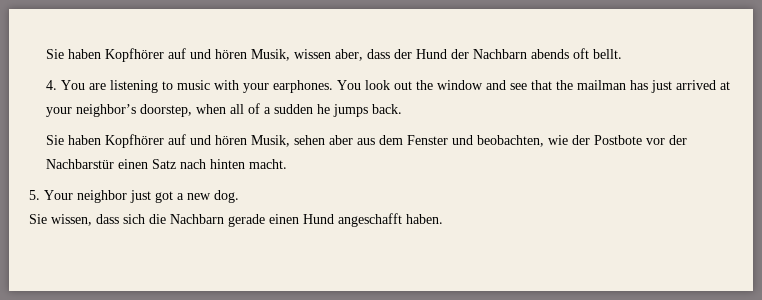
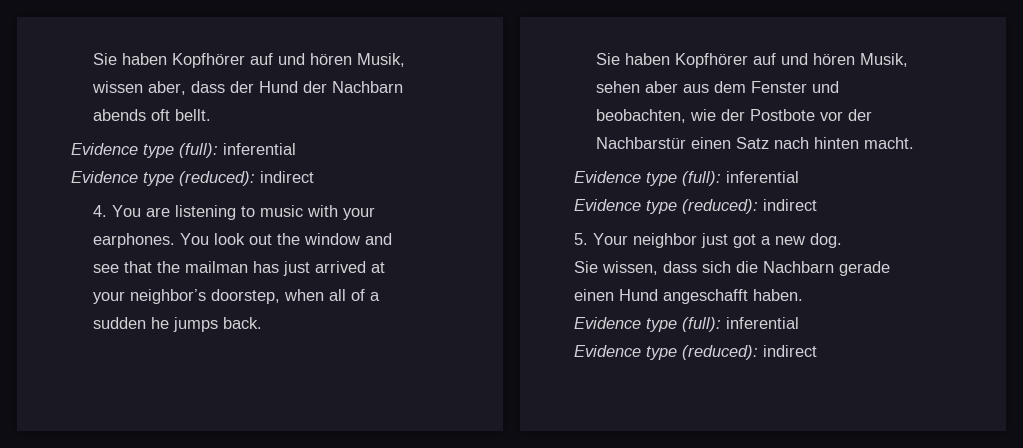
  Sie haben Kopfhörer auf und hören Musik, wissen aber, dass der Hund der Nachbarn abends oft bellt.
+ Evidence type (full): inferential
+ Evidence type (reduced): indirect
  Sie haben Kopfhörer auf und hören Musik, sehen aber aus dem Fenster und beobachten, wie der Postbote vor der Nachbarstür einen Satz nach hinten macht.
+ Evidence type (full): inferential
+ Evidence type (reduced): indirect
  Sie wissen, dass sich die Nachbarn gerade einen Hund angeschafft haben.
+ Evidence type (full): inferential
+ Evidence type (reduced): indirect

